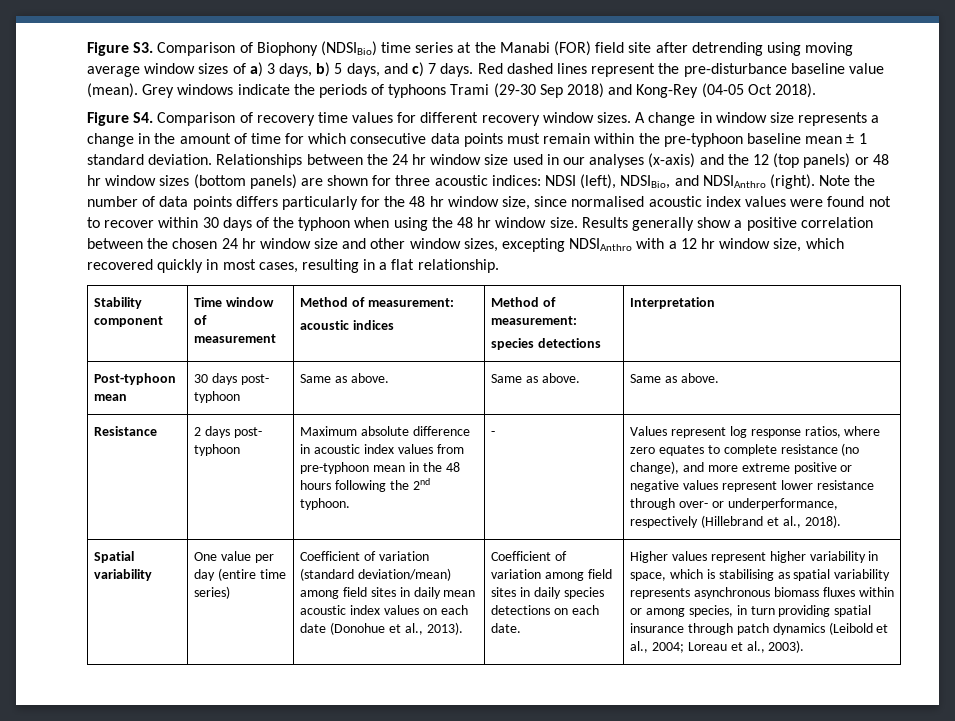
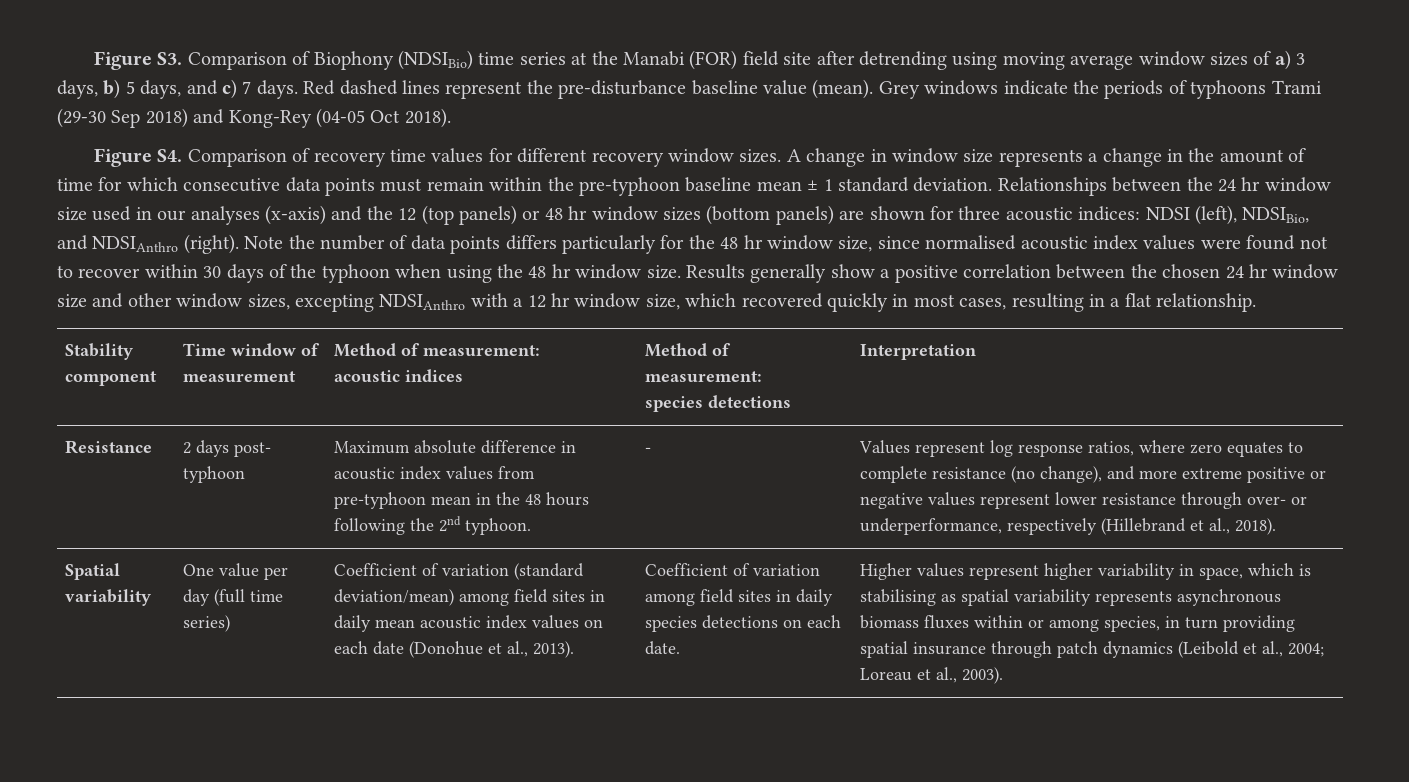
- Post-typhoon mean | 30 days post- typhoon | Same as above. | Same as above. | Same as above.
- One value per day (entire time series)
+ One value per day (full time series)

